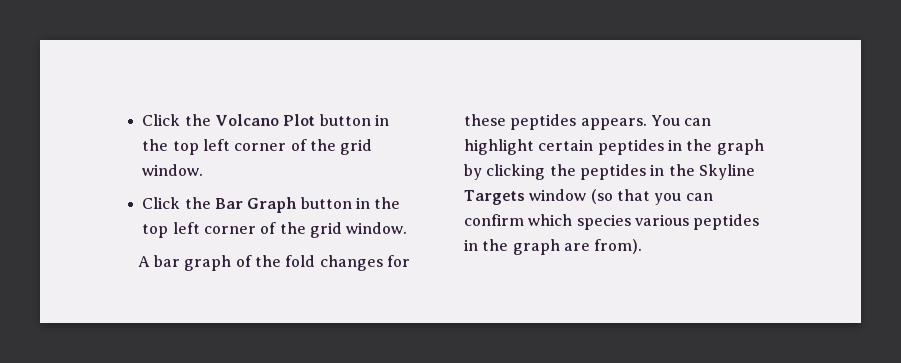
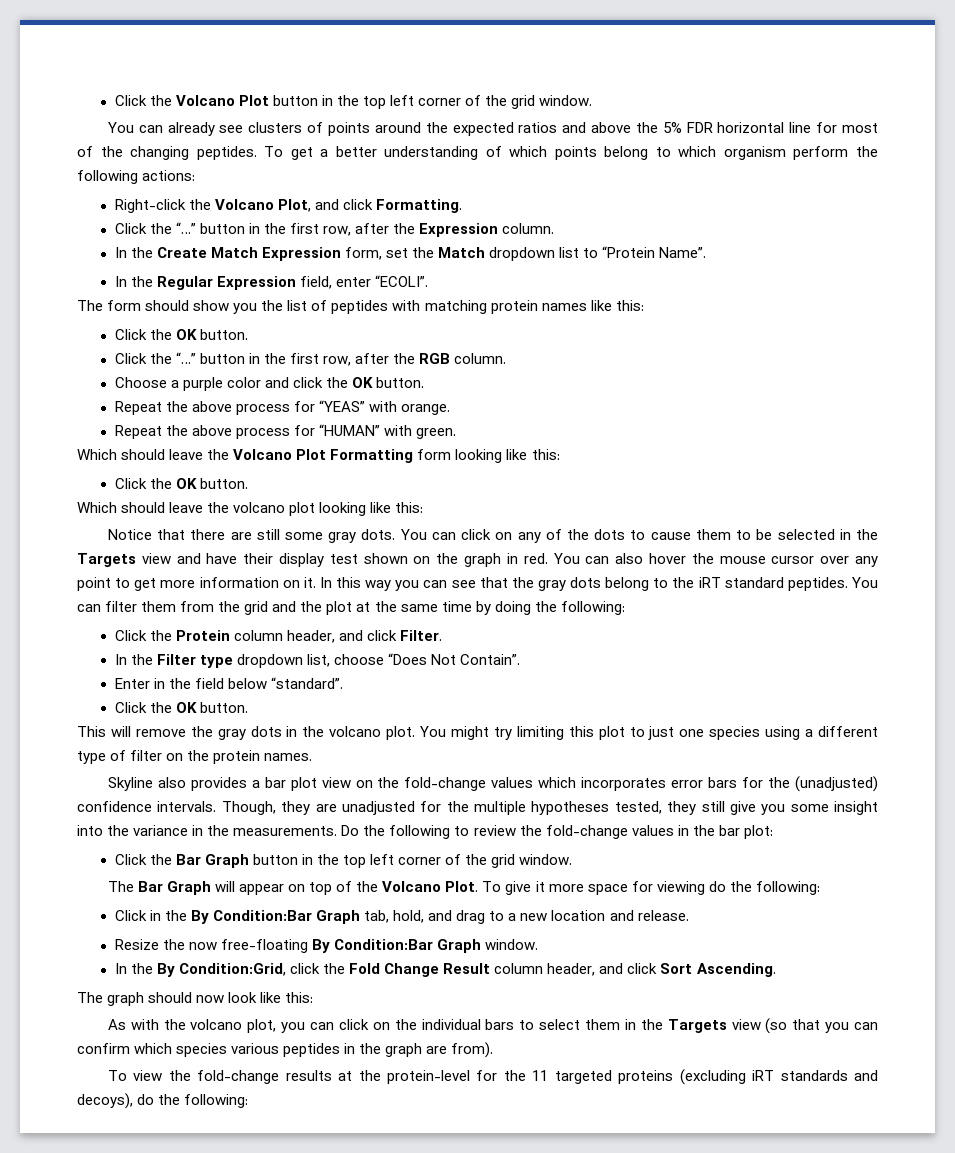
+ You can already see clusters of points around the expected ratios and above the 5% FDR horizontal line for most of the changing peptides. To get a better understanding of which points belong to which organism perform the following actions:
+ Right-click the Volcano Plot, and click Formatting.
+ Click the “…” button in the first row, after the Expression column.
+ In the Create Match Expression form, set the Match dropdown list to “Protein Name”.
+ In the Regular Expression field, enter “ECOLI”.
+ The form should show you the list of peptides with matching protein names like this:
+ Click the OK button.
+ Click the “…” button in the first row, after the RGB column.
+ Choose a purple color and click the OK button.
+ Repeat the above process for “YEAS” with orange.
+ Repeat the above process for “HUMAN” with green.
+ Which should leave the Volcano Plot Formatting form looking like this:
+ Click the OK button.
+ Which should leave the volcano plot looking like this:
+ Notice that there are still some gray dots. You can click on any of the dots to cause them to be selected in the Targets view and have their display test shown on the graph in red. You can also hover the mouse cursor over any point to get more information on it. In this way you can see that the gray dots belong to the iRT standard peptides. You can filter them from the grid and the plot at the same time by doing the following:
+ Click the Protein column header, and click Filter.
+ In the Filter type dropdown list, choose “Does Not Contain”.
+ Enter in the field below “standard”.
+ Click the OK button.
+ This will remove the gray dots in the volcano plot. You might try limiting this plot to just one species using a different type of filter on the protein names.
+ Skyline also provides a bar plot view on the fold-change values which incorporates error bars for the (unadjusted) confidence intervals. Though, they are unadjusted for the multiple hypotheses tested, they still give you some insight into the variance in the measurements. Do the following to review the fold-change values in the bar plot:
- A bar graph of the fold changes for these peptides appears. You can highlight certain peptides in the graph by clicking the peptides in the Skyline Targets window (so that you can confirm which species various peptides in the graph are from).
+ The Bar Graph will appear on top of the Volcano Plot. To give it more space for viewing do the following:
+ Click in the By Condition:Bar Graph tab, hold, and drag to a new location and release.
+ Resize the now free-floating By Condition:Bar Graph window.
+ In the By Condition:Grid, click the Fold Change Result column header, and click Sort Ascending.
+ The graph should now look like this:
+ As with the volcano plot, you can click on the individual bars to select them in the Targets view (so that you can confirm which species various peptides in the graph are from).
+ To view the fold-change results at the protein-level for the 11 targeted proteins (excluding iRT standards and decoys), do the following:

